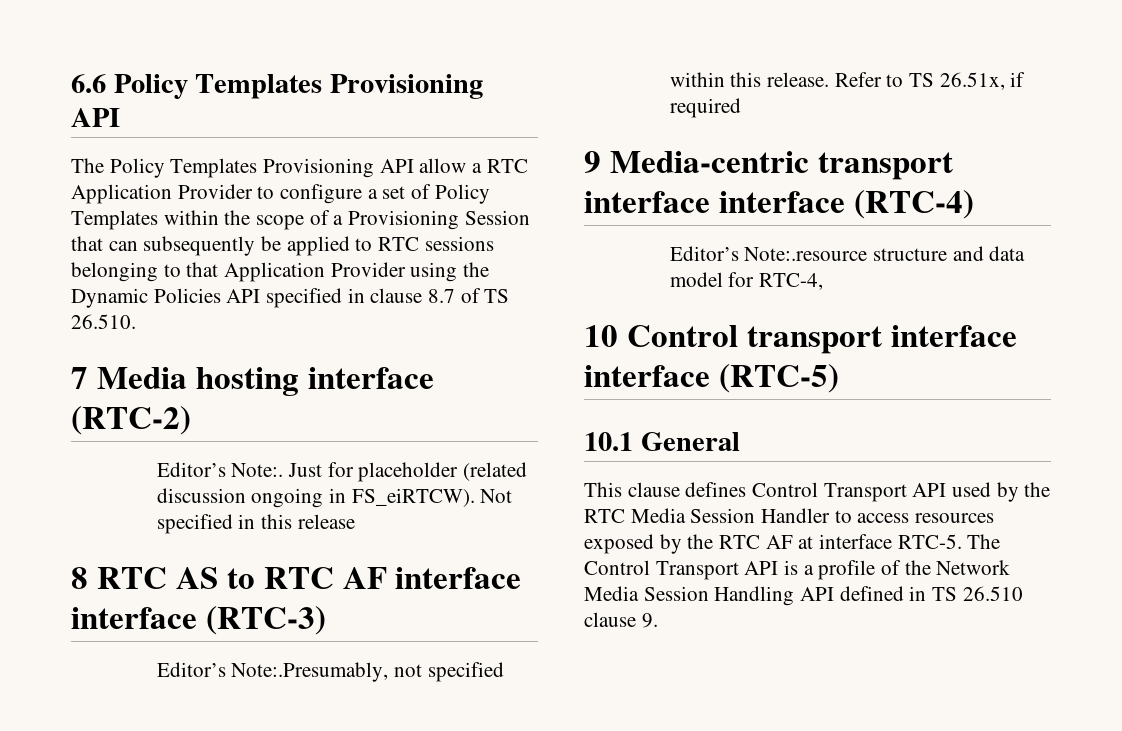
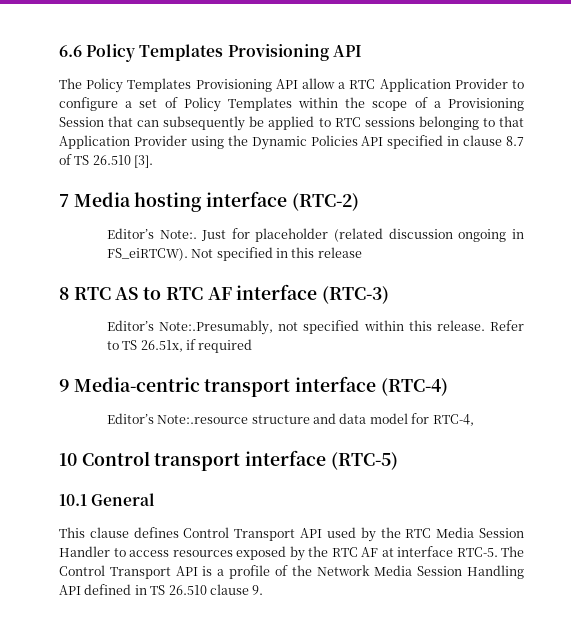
- The Policy Templates Provisioning API allow a RTC Application Provider to configure a set of Policy Templates within the scope of a Provisioning Session that can subsequently be applied to RTC sessions belonging to that Application Provider using the Dynamic Policies API specified in clause 8.7 of TS 26.510.
+ The Policy Templates Provisioning API allow a RTC Application Provider to configure a set of Policy Templates within the scope of a Provisioning Session that can subsequently be applied to RTC sessions belonging to that Application Provider using the Dynamic Policies API specified in clause 8.7 of TS 26.510 [3].
- 8 RTC AS to RTC AF interface interface (RTC-3)
+ 8 RTC AS to RTC AF interface (RTC-3)
- 9 Media-centric transport interface interface (RTC-4)
+ 9 Media-centric transport interface (RTC-4)
- 10 Control transport interface interface (RTC-5)
+ 10 Control transport interface (RTC-5)

